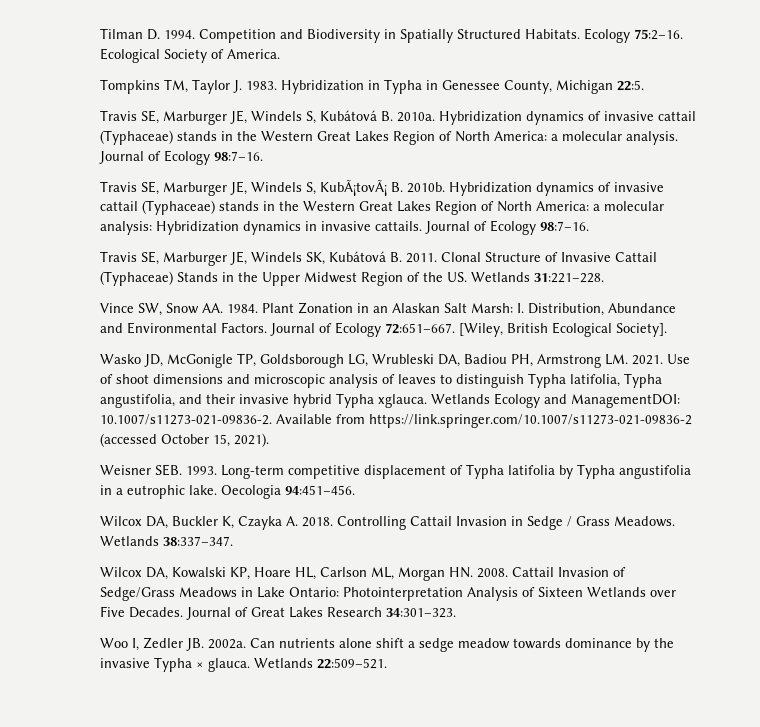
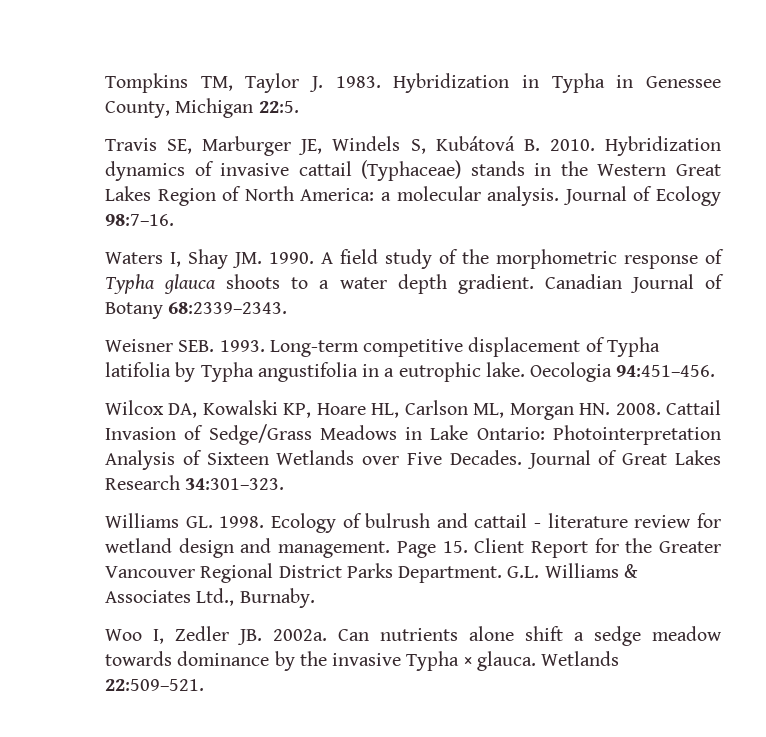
- Tilman D. 1994. Competition and Biodiversity in Spatially Structured Habitats. Ecology 75:2–16. Ecological Society of America.
- Travis SE, Marburger JE, Windels S, Kubátová B. 2010a.
+ Travis SE, Marburger JE, Windels S, Kubátová B. 2010.
- Travis SE, Marburger JE, Windels S, KubÃ¡tovÃ¡ B. 2010b. Hybridization dynamics of invasive cattail (Typhaceae) stands in the Western Great Lakes Region of North America: a molecular analysis: Hybridization dynamics in invasive cattails. Journal of Ecology 98:7–16.
- Travis SE, Marburger JE, Windels SK, Kubátová B. 2011. Clonal Structure of Invasive Cattail (Typhaceae) Stands in the Upper Midwest Region of the US. Wetlands 31:221–228.
- Vince SW, Snow AA. 1984. Plant Zonation in an Alaskan Salt Marsh: I. Distribution, Abundance and Environmental Factors. Journal of Ecology 72:651–667. [Wiley, British Ecological Society].
- Wasko JD, McGonigle TP, Goldsborough LG, Wrubleski DA, Badiou PH, Armstrong LM. 2021. Use of shoot dimensions and microscopic analysis of leaves to distinguish Typha latifolia, Typha angustifolia, and their invasive hybrid Typha xglauca. Wetlands Ecology and ManagementDOI: 10.1007/s11273-021-09836-2. Available from https://link.springer.com/10.1007/s11273-021-09836-2 (accessed October 15, 2021).
+ Waters I, Shay JM. 1990. A field study of the morphometric response of Typha glauca shoots to a water depth gradient. Canadian Journal of Botany 68:2339–2343.
- Wilcox DA, Buckler K, Czayka A. 2018. Controlling Cattail Invasion in Sedge / Grass Meadows. Wetlands 38:337–347.
+ Williams GL. 1998. Ecology of bulrush and cattail - literature review for wetland design and management. Page 15. Client Report for the Greater Vancouver Regional District Parks Department. G.L. Williams & Associates Ltd., Burnaby.

